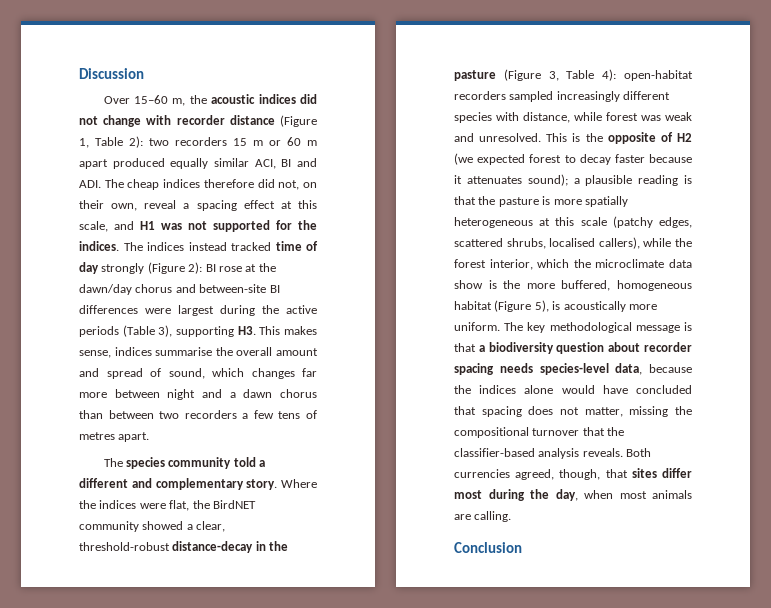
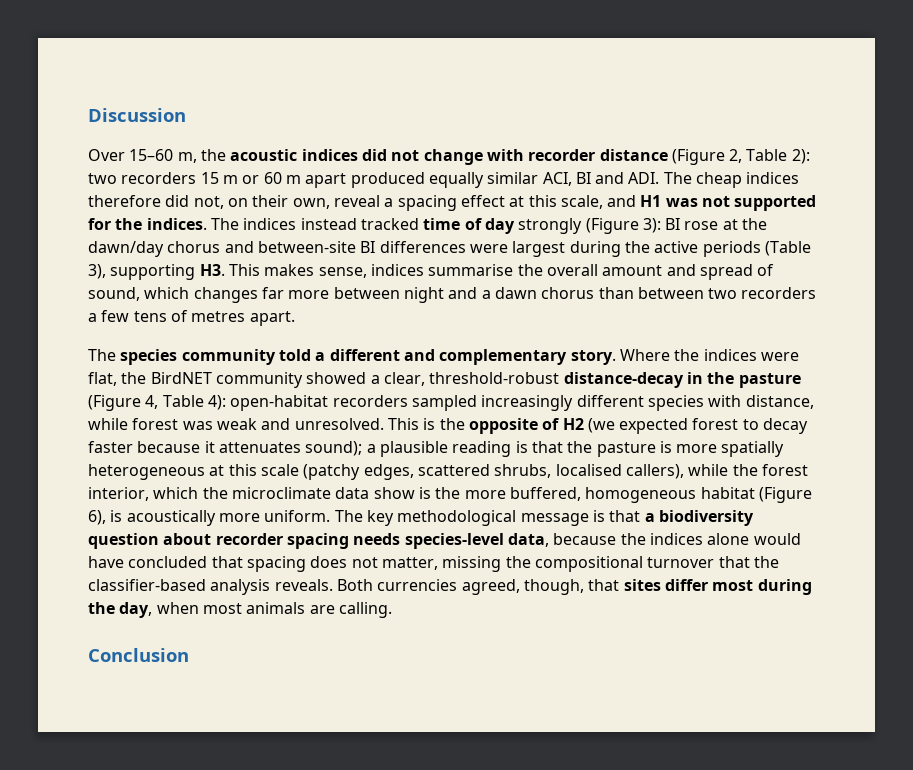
- Over 15–60 m, the acoustic indices did not change with recorder distance (Figure 1, Table 2): two recorders 15 m or 60 m apart produced equally similar ACI, BI and ADI. The cheap indices therefore did not, on their own, reveal a spacing effect at this scale, and H1 was not supported for the indices.
+ Over 15–60 m, the acoustic indices did not change with recorder distance (Figure 2, Table 2): two recorders 15 m or 60 m apart produced equally similar ACI, BI and ADI. The cheap indices therefore did not, on their own, reveal a spacing effect at this scale, and H1 was not supported for the indices.
- The indices instead tracked time of day strongly (Figure 2):
+ The indices instead tracked time of day strongly (Figure 3):
- Where the indices were flat, the BirdNET community showed a clear, threshold-robust distance-decay in the pasture (Figure 3, Table 4): open-habitat recorders sampled increasingly different species with distance, while forest was weak and unresolved.
+ Where the indices were flat, the BirdNET community showed a clear, threshold-robust distance-decay in the pasture (Figure 4, Table 4): open-habitat recorders sampled increasingly different species with distance, while forest was weak and unresolved.
- This is the opposite of H2 (we expected forest to decay faster because it attenuates sound); a plausible reading is that the pasture is more spatially heterogeneous at this scale (patchy edges, scattered shrubs, localised callers), while the forest interior, which the microclimate data show is the more buffered, homogeneous habitat (Figure 5), is acoustically more uniform.
+ This is the opposite of H2 (we expected forest to decay faster because it attenuates sound); a plausible reading is that the pasture is more spatially heterogeneous at this scale (patchy edges, scattered shrubs, localised callers), while the forest interior, which the microclimate data show is the more buffered, homogeneous habitat (Figure 6), is acoustically more uniform.

